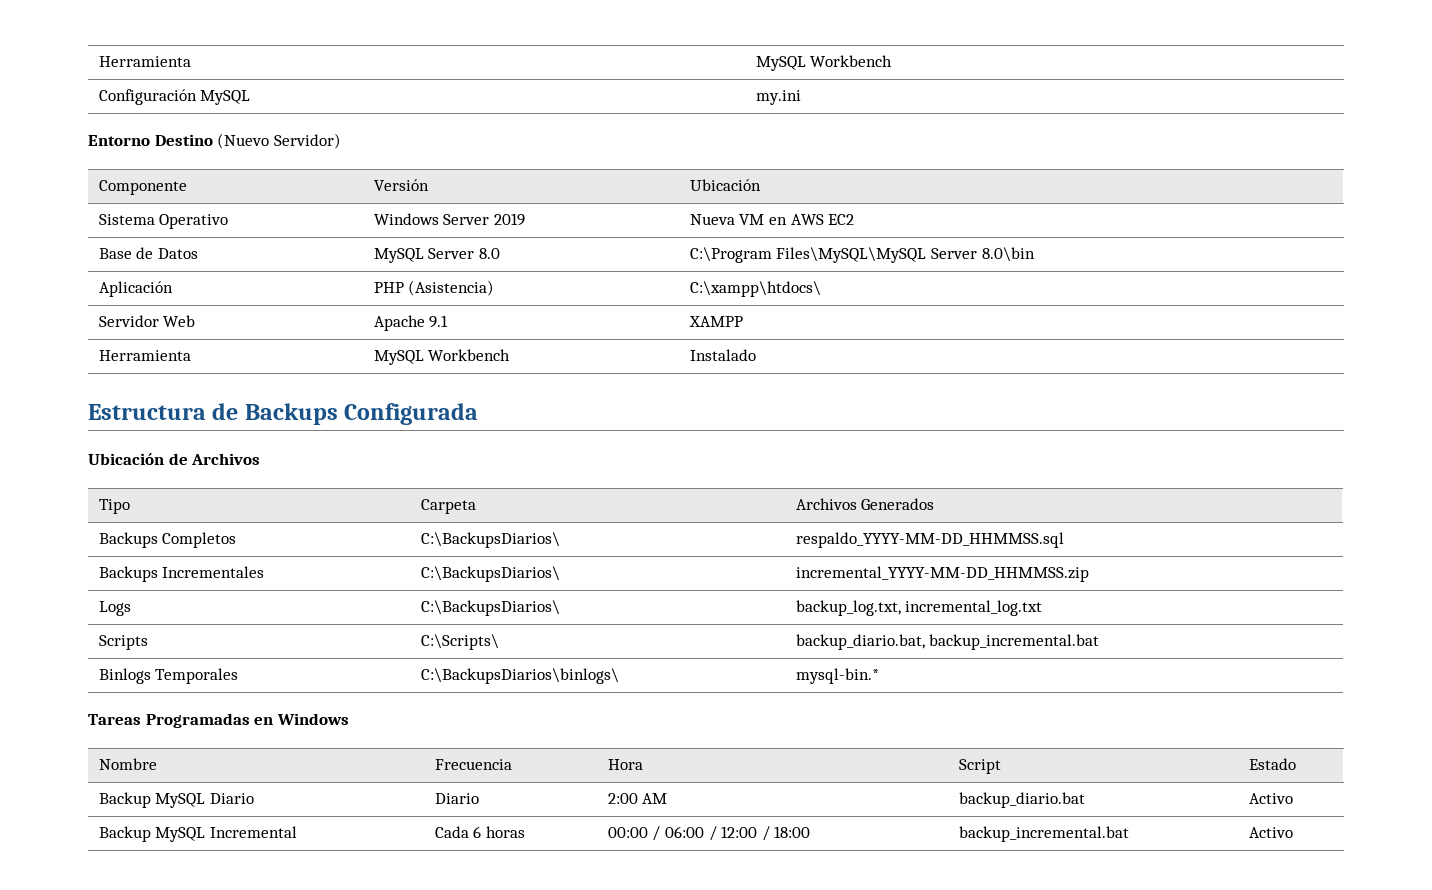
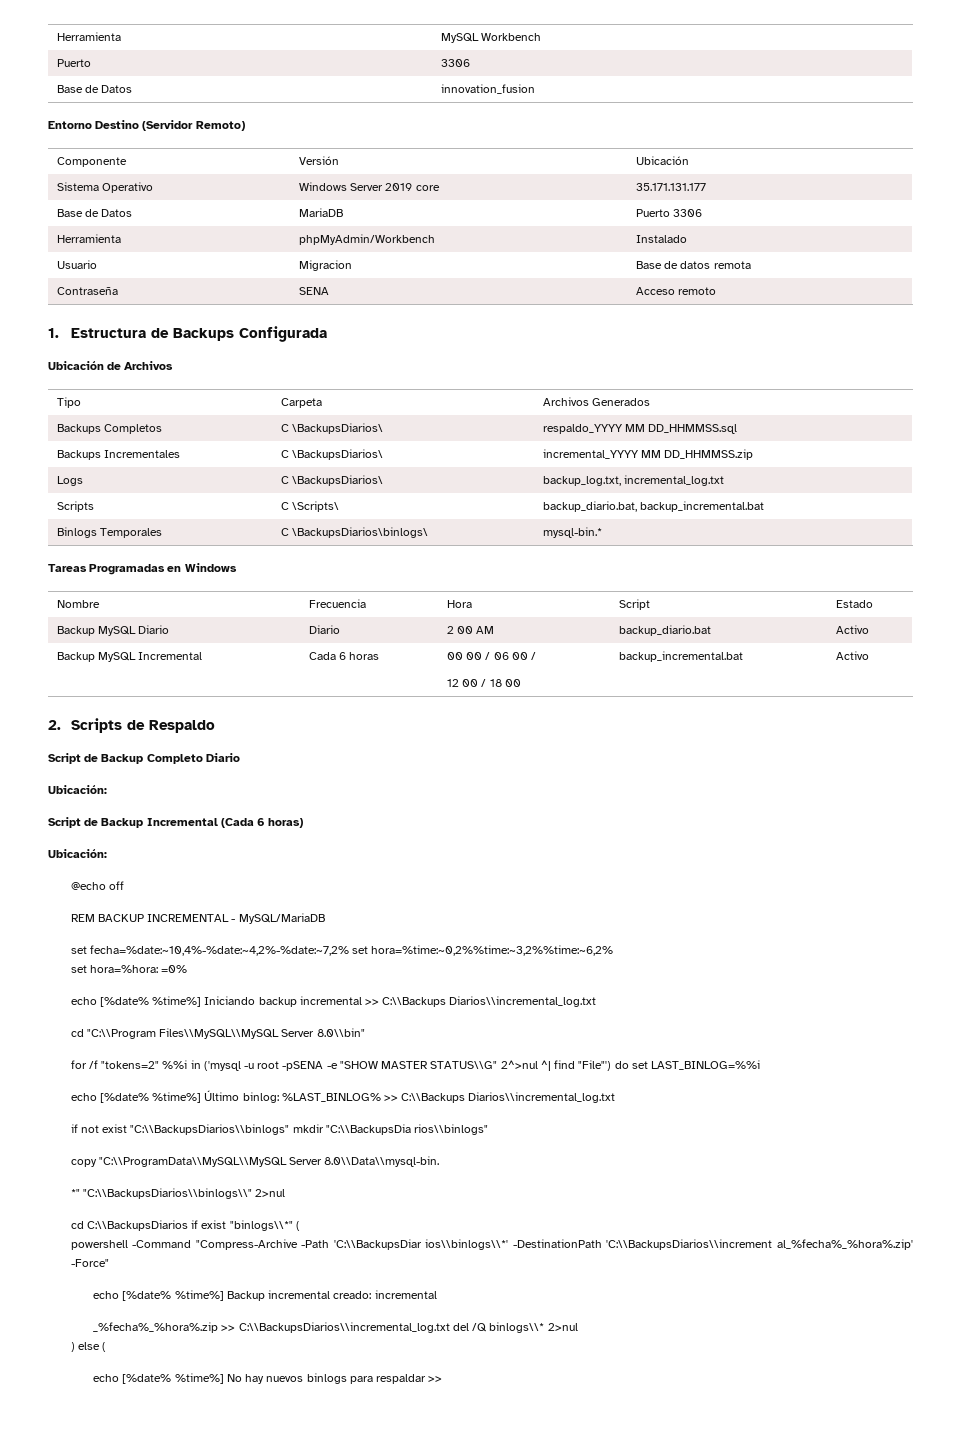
- Configuración MySQL | my.ini
+ Puerto | 3306
+ Base de Datos | innovation_fusion
- Entorno Destino (Nuevo Servidor)
+ Entorno Destino (Servidor Remoto)
- Sistema Operativo | Windows Server 2019 | Nueva VM en AWS EC2
- Base de Datos | MySQL Server 8.0 | C:\Program Files\MySQL\MySQL Server 8.0\bin
- Aplicación | PHP (Asistencia) | C:\xampp\htdocs\
- Servidor Web | Apache 9.1 | XAMPP
- Herramienta | MySQL Workbench | Instalado
+ Sistema Operativo | Windows Server 2019 core | 35.171.131.177
+ Base de Datos | MariaDB | Puerto 3306
+ Herramienta | phpMyAdmin/Workbench | Instalado
- Estructura de Backups Configurada
+ Usuario | Migracion | Base de datos remota
+ Contraseña | SENA | Acceso remoto
+ 1. Estructura de Backups Configurada
- Backups Completos | C:\BackupsDiarios\ | respaldo_YYYY-MM-DD_HHMMSS.sql
- Backups Incrementales | C:\BackupsDiarios\ | incremental_YYYY-MM-DD_HHMMSS.zip
+ Backups Completos | C \BackupsDiarios\ | respaldo_YYYY MM DD_HHMMSS.sql
+ Backups Incrementales | C \BackupsDiarios\ | incremental_YYYY MM DD_HHMMSS.zip
- Logs | C:\BackupsDiarios\ | backup_log.txt, incremental_log.txt
+ Logs | C \BackupsDiarios\ | backup_log.txt, incremental_log.txt
- Scripts | C:\Scripts\ | backup_diario.bat, backup_incremental.bat
+ Scripts | C \Scripts\ | backup_diario.bat, backup_incremental.bat
- Binlogs Temporales | C:\BackupsDiarios\binlogs\ | mysql-bin.*
+ Binlogs Temporales | C \BackupsDiarios\binlogs\ | mysql-bin.*
- Backup MySQL Diario | Diario | 2:00 AM | backup_diario.bat | Activo
+ Backup MySQL Diario | Diario | 2 00 AM | backup_diario.bat | Activo
- Backup MySQL Incremental | Cada 6 horas | 00:00 / 06:00 / 12:00 / 18:00 | backup_incremental.bat | Activo
+ Backup MySQL Incremental | Cada 6 horas | 00 00 / 06 00 /
+ 12 00 / 18 00 | backup_incremental.bat | Activo
+ 2. Scripts de Respaldo
+ Script de Backup Completo Diario
+ Ubicación:
+ Script de Backup Incremental (Cada 6 horas)
+ Ubicación:
+ @echo off
+ REM BACKUP INCREMENTAL - MySQL/MariaDB
+ set fecha=%date:~10,4%-%date:~4,2%-%date:~7,2% set hora=%time:~0,2%%time:~3,2%%time:~6,2%
+ set hora=%hora: =0%
+ echo [%date% %time%] Iniciando backup incremental >> C:\\Backups Diarios\\incremental_log.txt
+ cd "C:\\Program Files\\MySQL\\MySQL Server 8.0\\bin"
+ for /f "tokens=2" %%i in ('mysql -u root -pSENA -e "SHOW MASTER STATUS\\G" 2^>nul ^| find "File"') do set LAST_BINLOG=%%i
+ echo [%date% %time%] Último binlog: %LAST_BINLOG% >> C:\\Backups Diarios\\incremental_log.txt
+ if not exist "C:\\BackupsDiarios\\binlogs" mkdir "C:\\BackupsDia rios\\binlogs"
+ copy "C:\\ProgramData\\MySQL\\MySQL Server 8.0\\Data\\mysql-bin.
+ *" "C:\\BackupsDiarios\\binlogs\\" 2>nul
+ cd C:\\BackupsDiarios if exist "binlogs\\*" (
+ powershell -Command "Compress-Archive -Path 'C:\\BackupsDiar ios\\binlogs\\*' -DestinationPath 'C:\\BackupsDiarios\\increment al_%fecha%_%hora%.zip' -Force"
+ echo [%date% %time%] Backup incremental creado: incremental
+ _%fecha%_%hora%.zip >> C:\\BackupsDiarios\\incremental_log.txt del /Q binlogs\\* 2>nul
+ ) else (
+ echo [%date% %time%] No hay nuevos binlogs para respaldar >>

